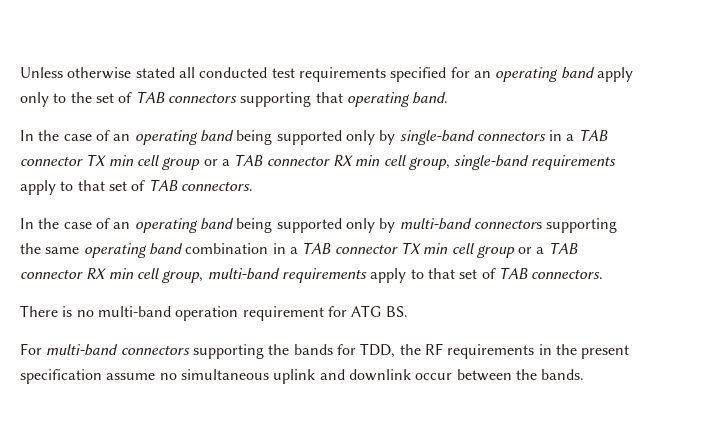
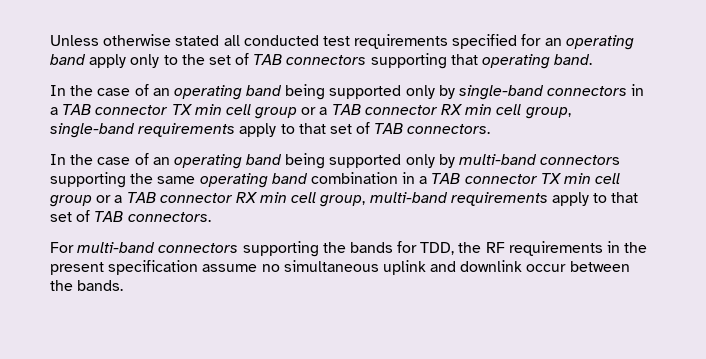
- There is no multi-band operation requirement for ATG BS.

